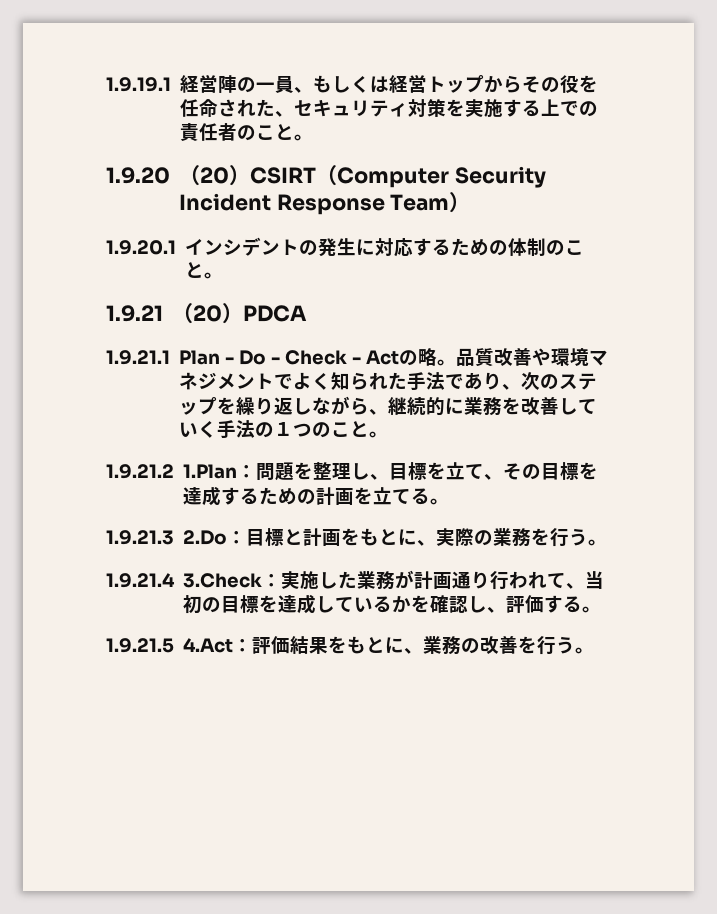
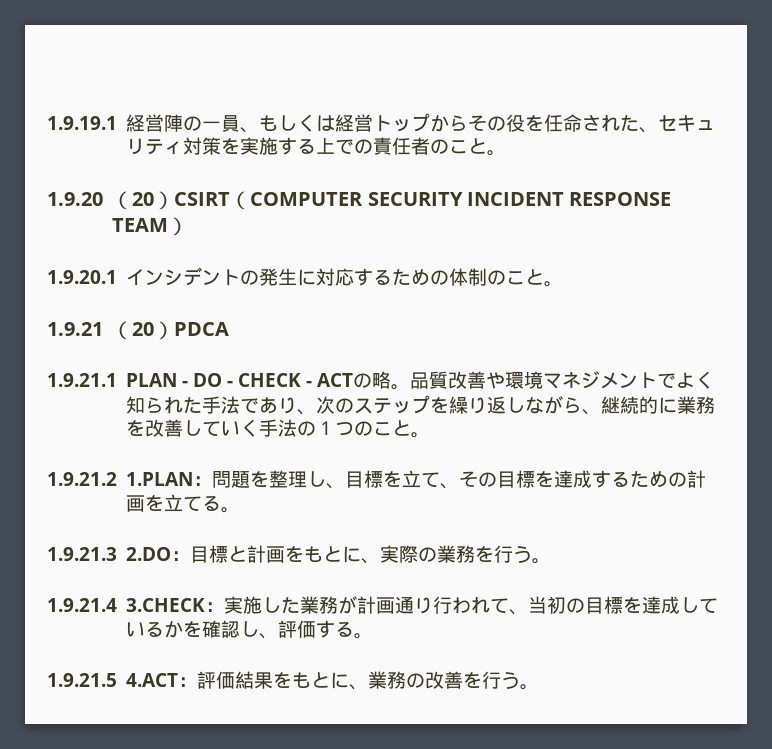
- 1.9.20（20）CSIRT（Computer Security Incident Response Team）
+ 1.9.20（20）CSIRT（COMPUTER SECURITY INCIDENT RESPONSE TEAM）
- 1.9.21.1 Plan - Do - Check - Actの略。
+ 1.9.21.1 PLAN - DO - CHECK - ACTの略。
- 1.9.21.2 1.Plan：問題を整理し、目標を立て、その目標を達成するための計画を立てる。
+ 1.9.21.2 1.PLAN：問題を整理し、目標を立て、その目標を達成するための計画を立てる。
- 1.9.21.3 2.Do：目標と計画をもとに、実際の業務を行う。
+ 1.9.21.3 2.DO：目標と計画をもとに、実際の業務を行う。
- 1.9.21.4 3.Check：実施した業務が計画通り行われて、当初の目標を達成しているかを確認し、評価する。
+ 1.9.21.4 3.CHECK：実施した業務が計画通り行われて、当初の目標を達成しているかを確認し、評価する。
- 1.9.21.5 4.Act：評価結果をもとに、業務の改善を行う。
+ 1.9.21.5 4.ACT：評価結果をもとに、業務の改善を行う。

